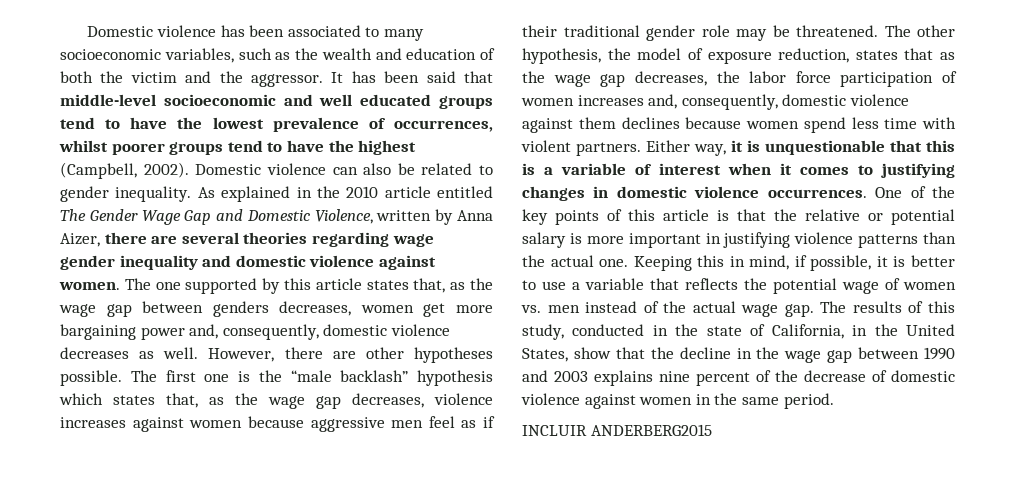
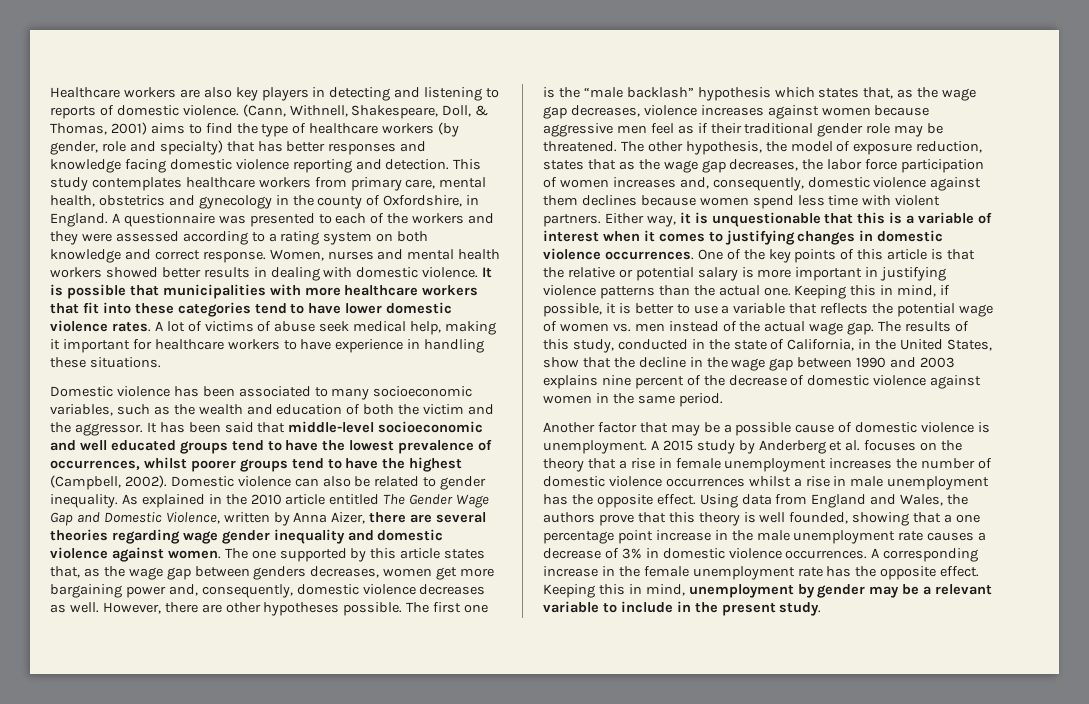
+ Healthcare workers are also key players in detecting and listening to reports of domestic violence. (Cann, Withnell, Shakespeare, Doll, & Thomas, 2001) aims to find the type of healthcare workers (by gender, role and specialty) that has better responses and knowledge facing domestic violence reporting and detection. This study contemplates healthcare workers from primary care, mental health, obstetrics and gynecology in the county of Oxfordshire, in England. A questionnaire was presented to each of the workers and they were assessed according to a rating system on both knowledge and correct response. Women, nurses and mental health workers showed better results in dealing with domestic violence. It is possible that municipalities with more healthcare workers that fit into these categories tend to have lower domestic violence rates. A lot of victims of abuse seek medical help, making it important for healthcare workers to have experience in handling these situations.
- INCLUIR ANDERBERG2015
+ Another factor that may be a possible cause of domestic violence is unemployment. A 2015 study by Anderberg et al. focuses on the theory that a rise in female unemployment increases the number of domestic violence occurrences whilst a rise in male unemployment has the opposite effect. Using data from England and Wales, the authors prove that this theory is well founded, showing that a one percentage point increase in the male unemployment rate causes a decrease of 3% in domestic violence occurrences. A corresponding increase in the female unemployment rate has the opposite effect. Keeping this in mind, unemployment by gender may be a relevant variable to include in the present study.

